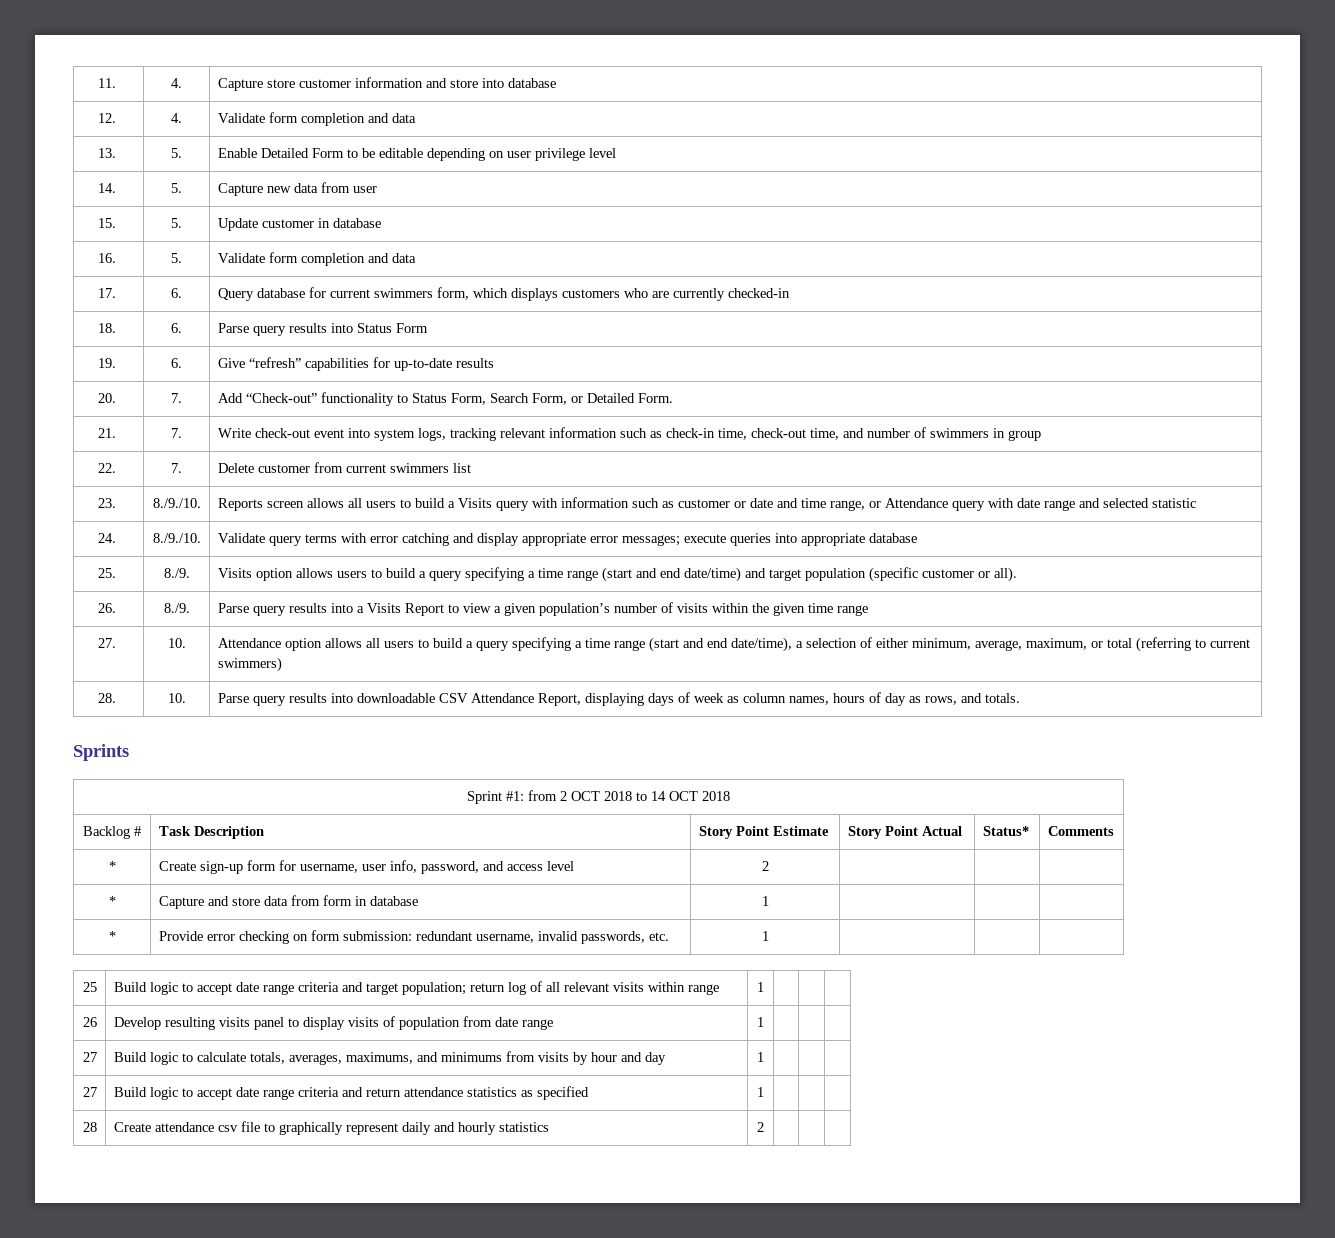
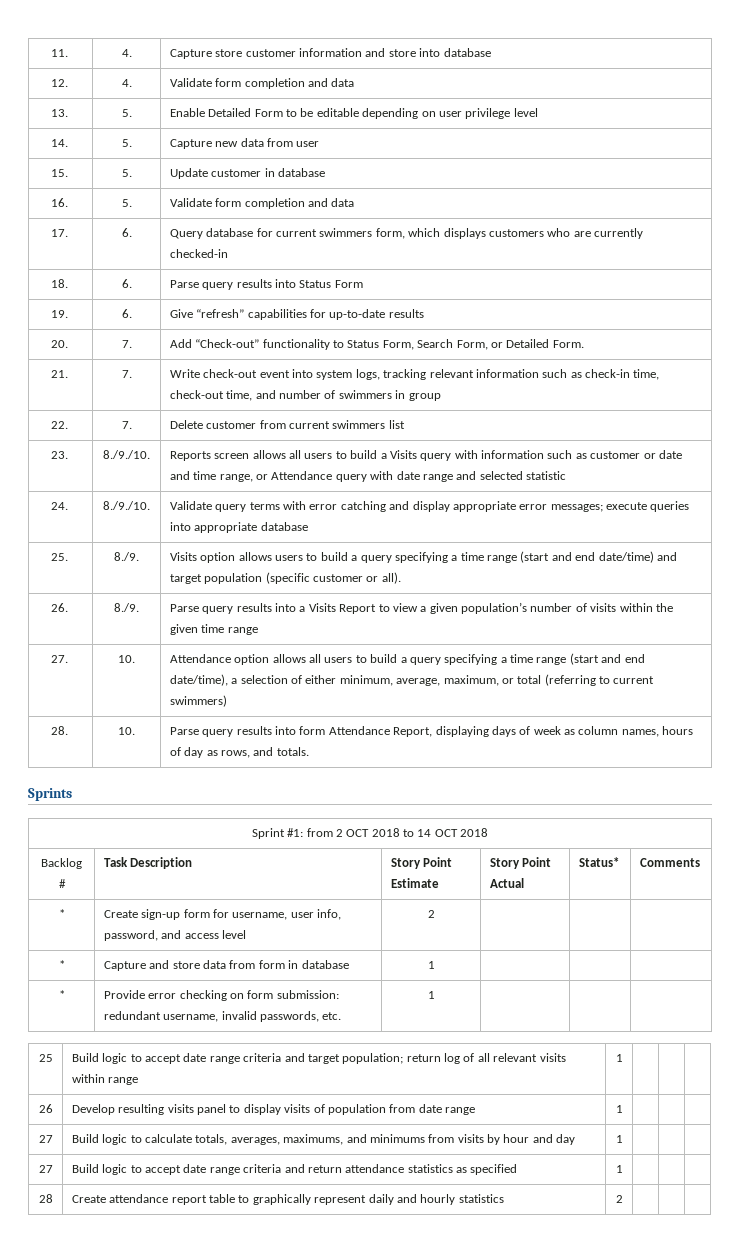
- 28. | 10. | Parse query results into downloadable CSV Attendance Report, displaying days of week as column names, hours of day as rows, and totals.
+ 28. | 10. | Parse query results into form Attendance Report, displaying days of week as column names, hours of day as rows, and totals.
- 28 | Create attendance csv file to graphically represent daily and hourly statistics | 2 | | |
+ 28 | Create attendance report table to graphically represent daily and hourly statistics | 2 | | |

